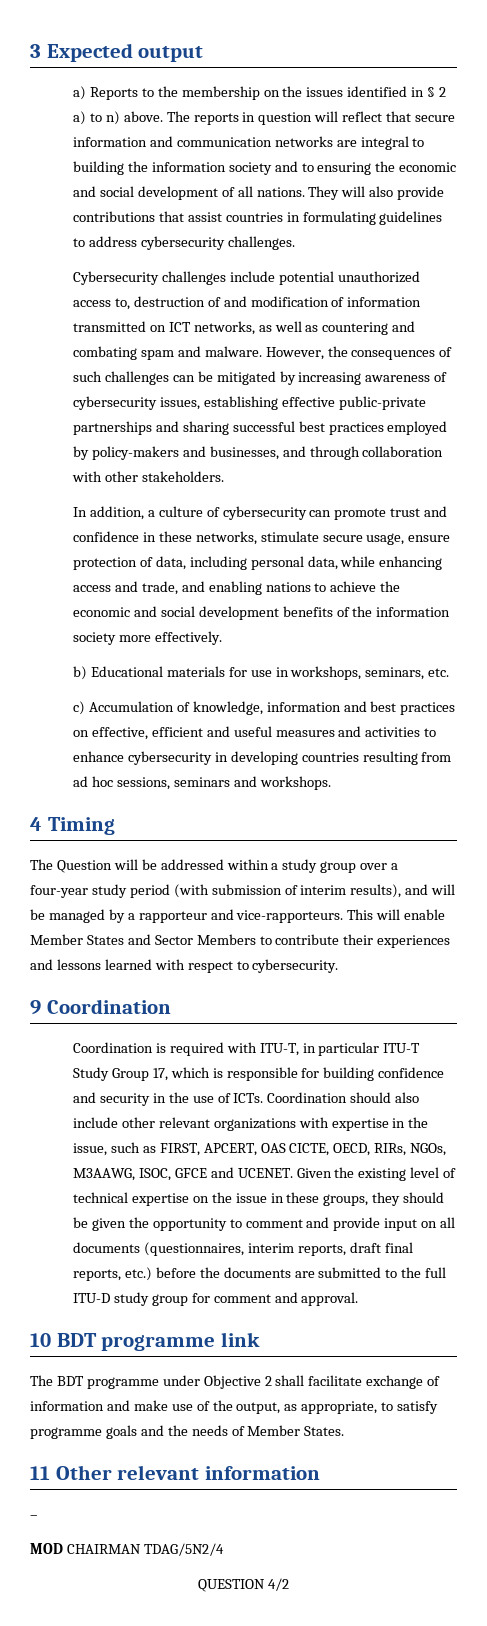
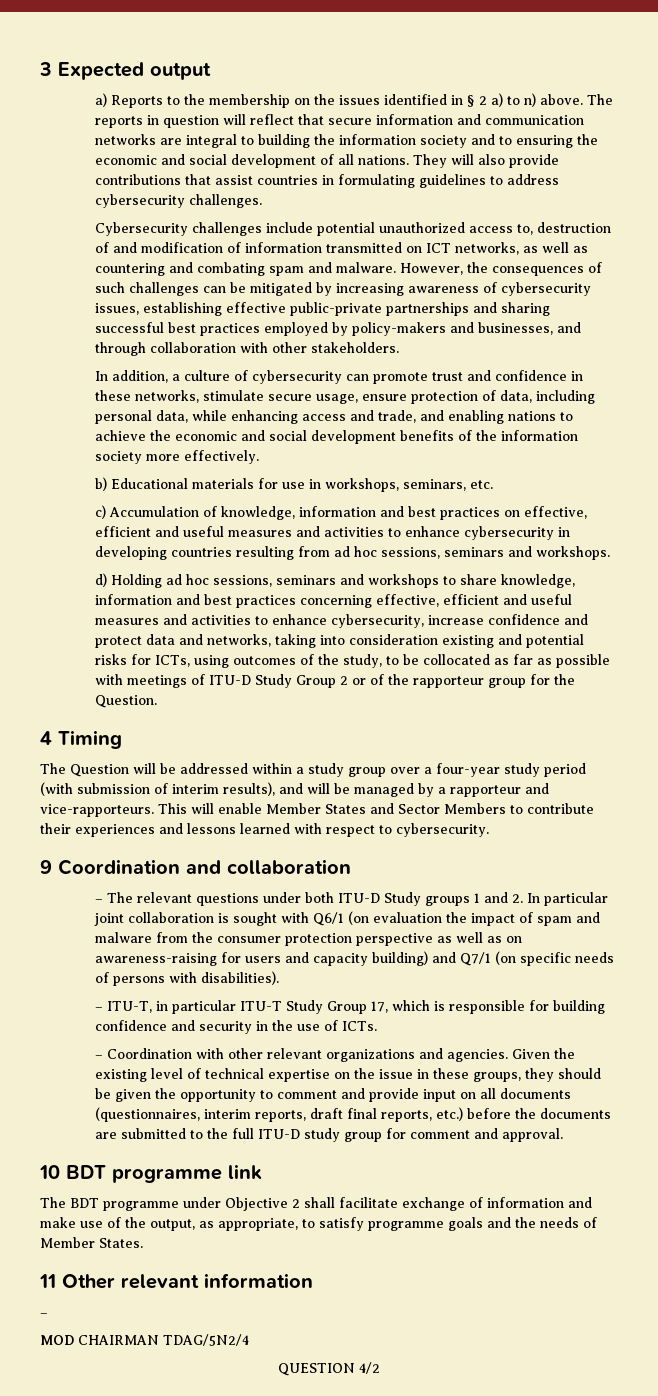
+ d) Holding ad hoc sessions, seminars and workshops to share knowledge, information and best practices concerning effective, efficient and useful measures and activities to enhance cybersecurity, increase confidence and protect data and networks, taking into consideration existing and potential risks for ICTs, using outcomes of the study, to be collocated as far as possible with meetings of ITU-D Study Group 2 or of the rapporteur group for the Question.
- 9 Coordination
- Coordination is required with ITU-T, in particular ITU-T Study Group 17, which is responsible for building confidence and security in the use of ICTs. Coordination should also include other relevant organizations with expertise in the issue, such as FIRST, APCERT, OAS CICTE, OECD, RIRs, NGOs, M3AAWG, ISOC, GFCE and UCENET.
+ 9 Coordination and collaboration
+ – The relevant questions under both ITU-D Study groups 1 and 2. In particular joint collaboration is sought with Q6/1 (on evaluation the impact of spam and malware from the consumer protection perspective as well as on awareness-raising for users and capacity building) and Q7/1 (on specific needs of persons with disabilities).
+ – ITU-T, in particular ITU-T Study Group 17, which is responsible for building confidence and security in the use of ICTs.
+ – Coordination with other relevant organizations and agencies.

